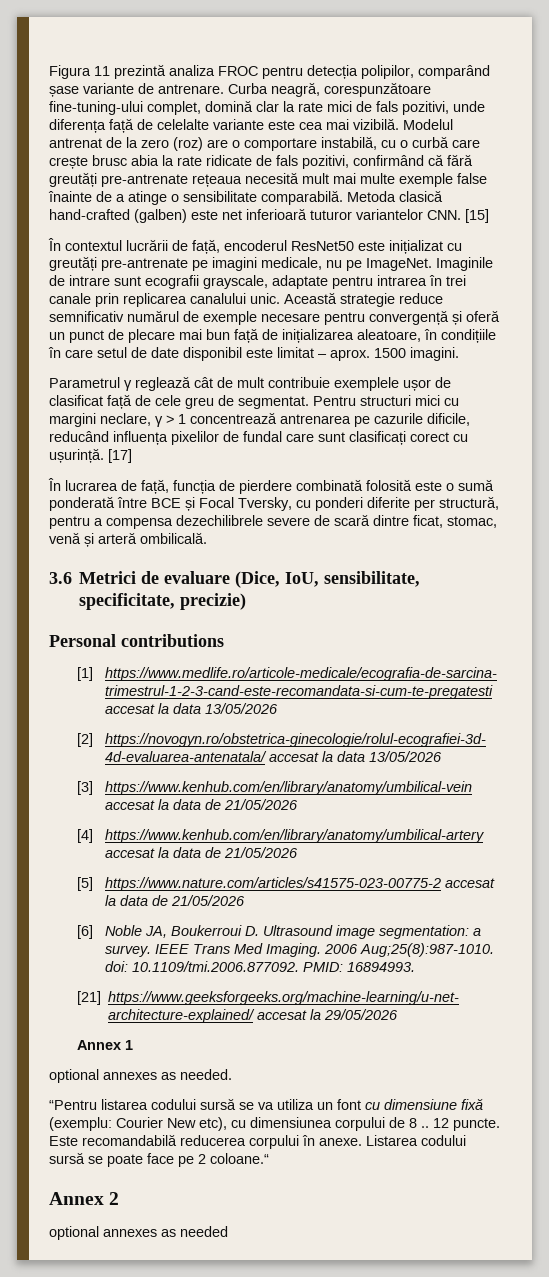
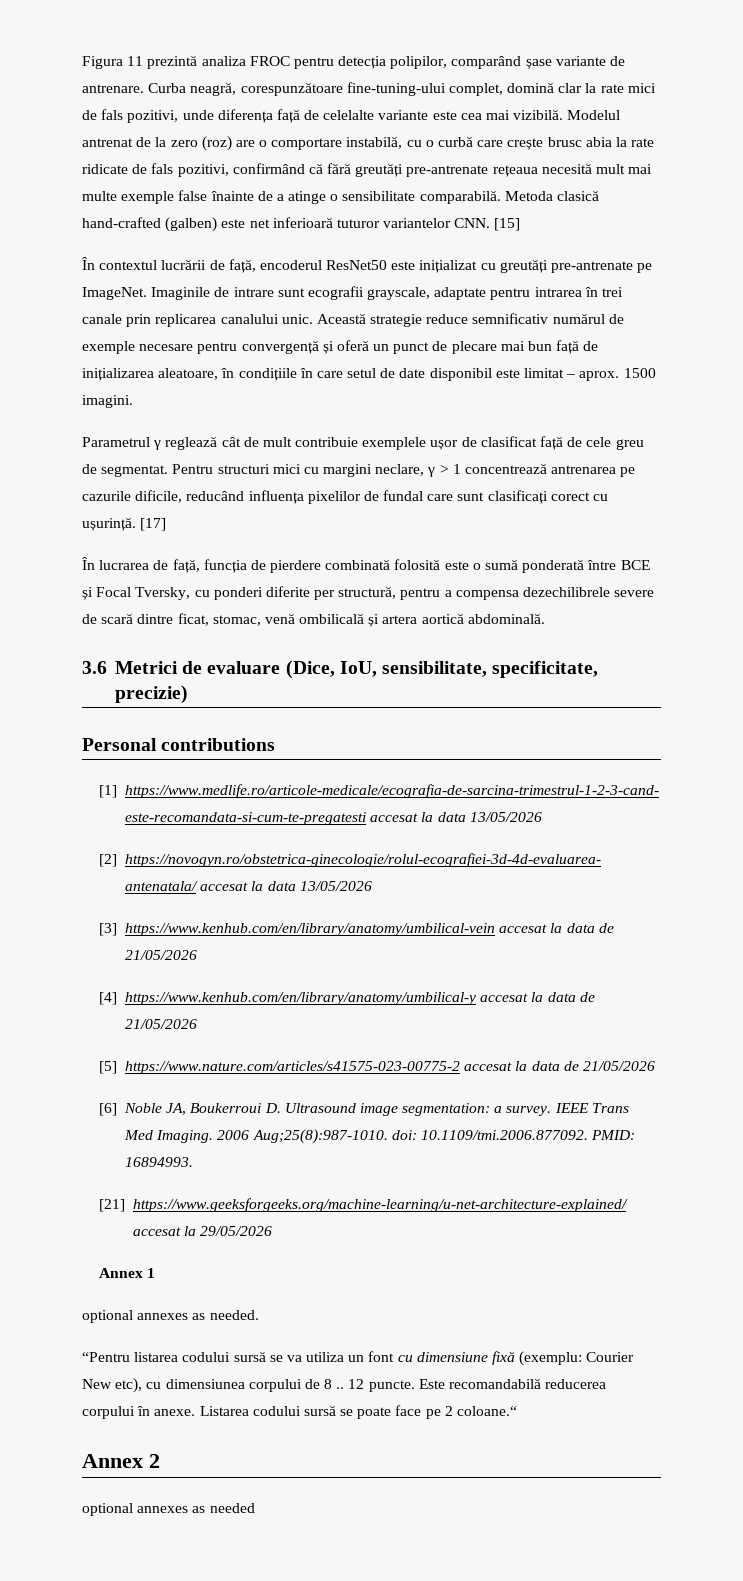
- În contextul lucrării de față, encoderul ResNet50 este inițializat cu greutăți pre-antrenate pe imagini medicale, nu pe ImageNet.
+ În contextul lucrării de față, encoderul ResNet50 este inițializat cu greutăți pre-antrenate pe ImageNet.
- În lucrarea de față, funcția de pierdere combinată folosită este o sumă ponderată între BCE și Focal Tversky, cu ponderi diferite per structură, pentru a compensa dezechilibrele severe de scară dintre ficat, stomac, venă și arteră ombilicală.
+ În lucrarea de față, funcția de pierdere combinată folosită este o sumă ponderată între BCE și Focal Tversky, cu ponderi diferite per structură, pentru a compensa dezechilibrele severe de scară dintre ficat, stomac, venă ombilicală și artera aortică abdominală.
- [4] https://www.kenhub.com/en/library/anatomy/umbilical-artery accesat la data de 21/05/2026
+ [4] https://www.kenhub.com/en/library/anatomy/umbilical-y accesat la data de 21/05/2026

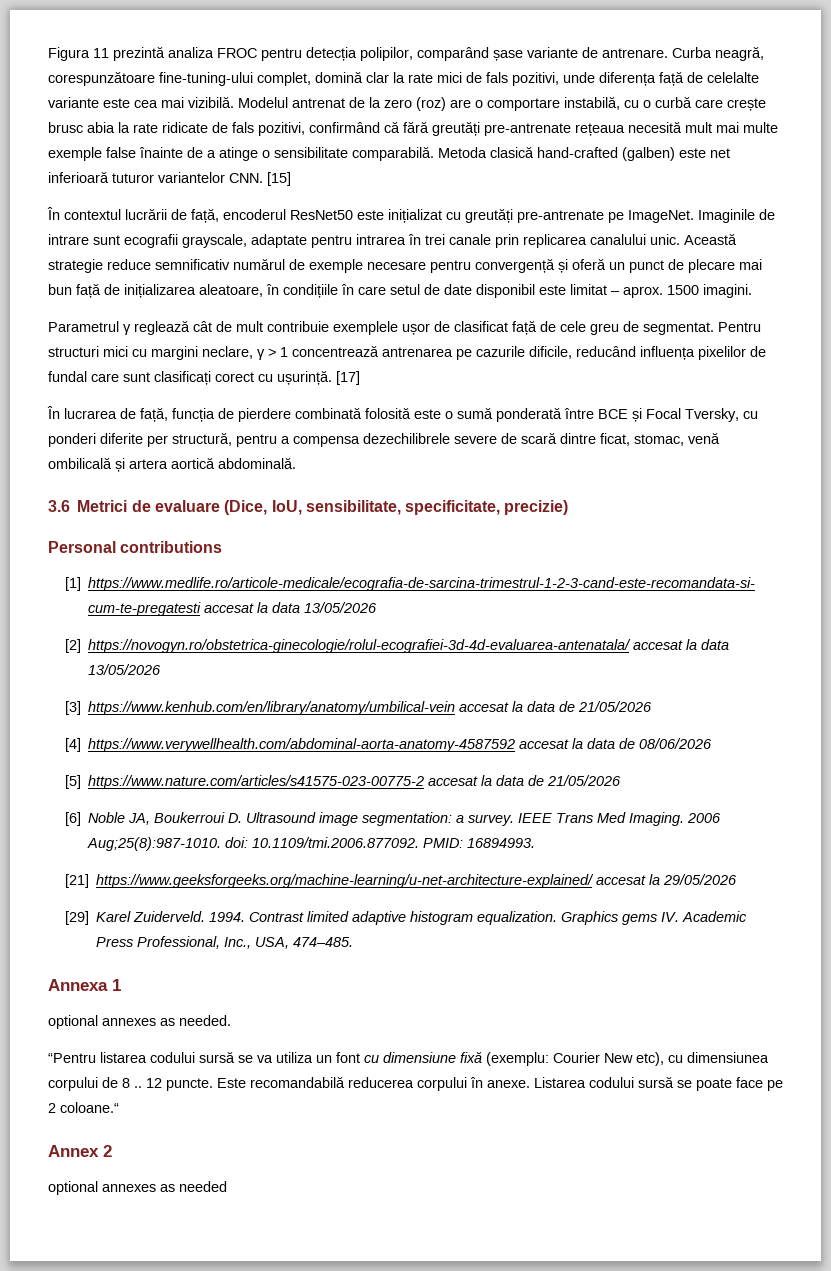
- [4] https://www.kenhub.com/en/library/anatomy/umbilical-y accesat la data de 21/05/2026
+ [4] https://www.verywellhealth.com/abdominal-aorta-anatomy-4587592 accesat la data de 08/06/2026
- Annex 1
+ [29] Karel Zuiderveld. 1994. Contrast limited adaptive histogram equalization. Graphics gems IV. Academic Press Professional, Inc., USA, 474–485.
+ Annexa 1

